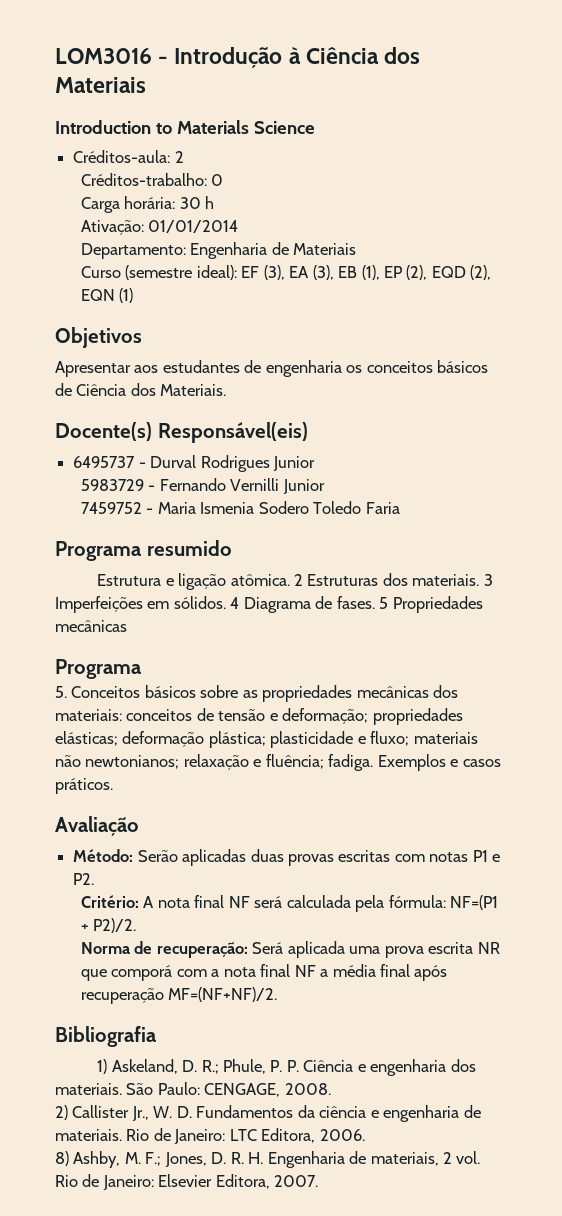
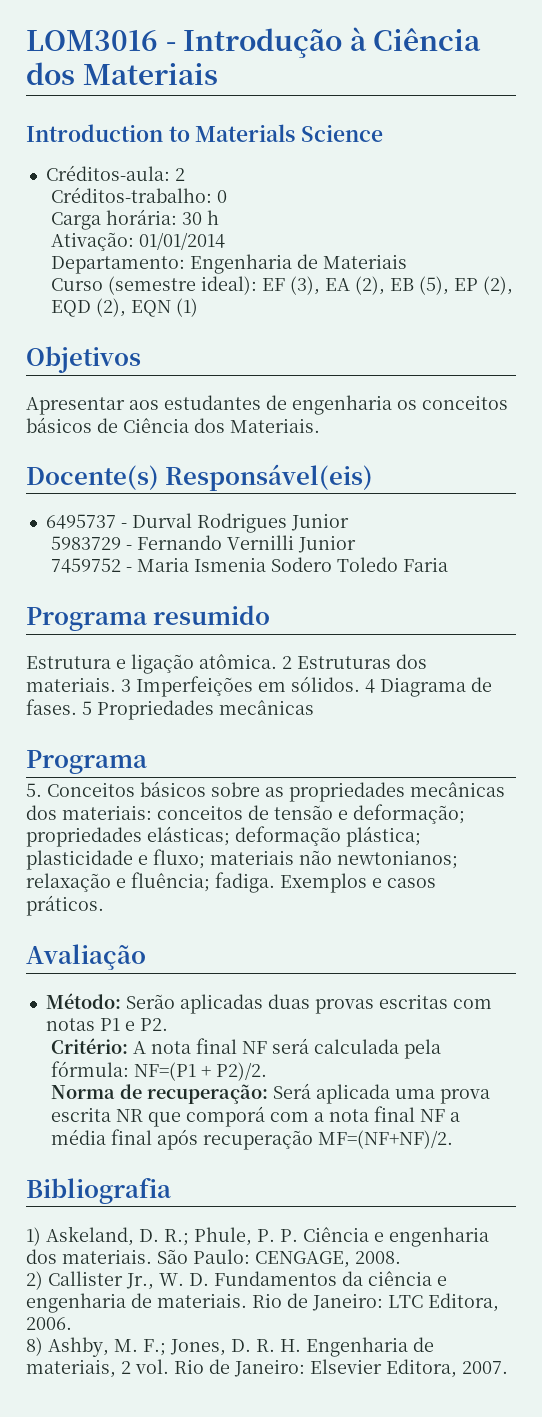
- Curso (semestre ideal): EF (3), EA (3), EB (1), EP (2), EQD (2), EQN (1)
+ Curso (semestre ideal): EF (3), EA (2), EB (5), EP (2), EQD (2), EQN (1)

